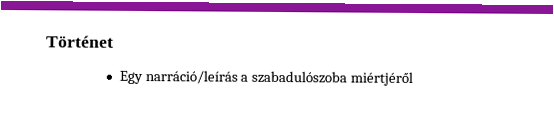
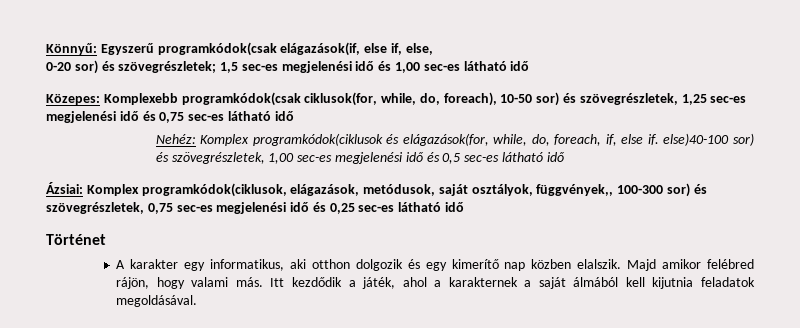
+ Könnyű: Egyszerű programkódok(csak elágazások(if, else if, else,
+ 0-20 sor) és szövegrészletek; 1,5 sec-es megjelenési idő és 1,00 sec-es látható idő
+ Közepes: Komplexebb programkódok(csak ciklusok(for, while, do, foreach), 10-50 sor) és szövegrészletek, 1,25 sec-es megjelenési idő és 0,75 sec-es látható idő
+ Nehéz: Komplex programkódok(ciklusok és elágazások(for, while, do, foreach, if, else if. else)40-100 sor) és szövegrészletek, 1,00 sec-es megjelenési idő és 0,5 sec-es látható idő
+ Ázsiai: Komplex programkódok(ciklusok, elágazások, metódusok, saját osztályok, függvények,, 100-300 sor) és szövegrészletek, 0,75 sec-es megjelenési idő és 0,25 sec-es látható idő
  Történet
- Egy narráció/leírás a szabadulószoba miértjéről
+ A karakter egy informatikus, aki otthon dolgozik és egy kimerítő nap közben elalszik. Majd amikor felébred rájön, hogy valami más. Itt kezdődik a játék, ahol a karakternek a saját álmából kell kijutnia feladatok megoldásával.

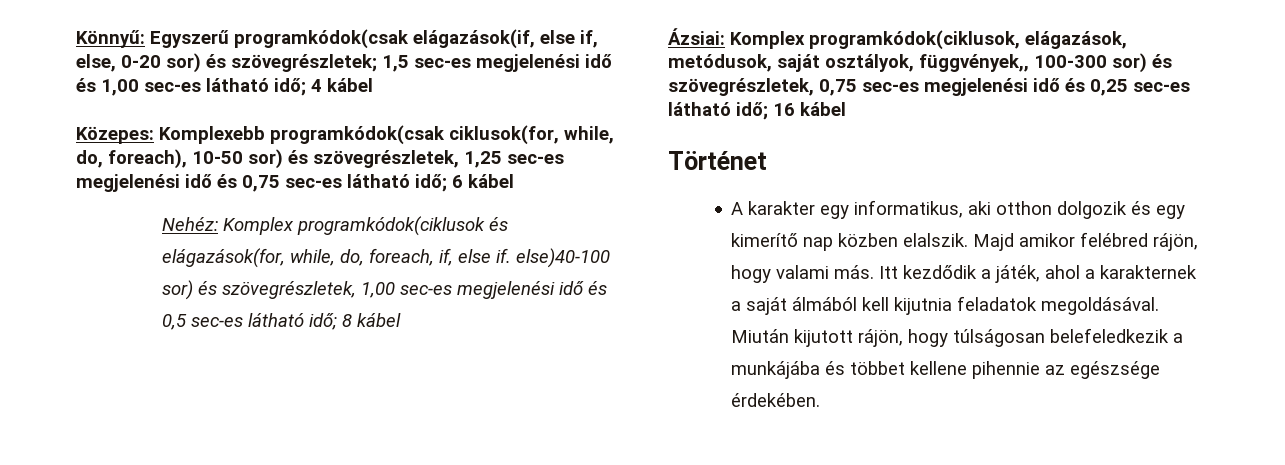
- Könnyű: Egyszerű programkódok(csak elágazások(if, else if, else,
- 0-20 sor) és szövegrészletek; 1,5 sec-es megjelenési idő és 1,00 sec-es látható idő
+ Könnyű: Egyszerű programkódok(csak elágazások(if, else if, else, 0-20 sor) és szövegrészletek; 1,5 sec-es megjelenési idő és 1,00 sec-es látható idő; 4 kábel
- Közepes: Komplexebb programkódok(csak ciklusok(for, while, do, foreach), 10-50 sor) és szövegrészletek, 1,25 sec-es megjelenési idő és 0,75 sec-es látható idő
+ Közepes: Komplexebb programkódok(csak ciklusok(for, while, do, foreach), 10-50 sor) és szövegrészletek, 1,25 sec-es megjelenési idő és 0,75 sec-es látható idő; 6 kábel
- Nehéz: Komplex programkódok(ciklusok és elágazások(for, while, do, foreach, if, else if. else)40-100 sor) és szövegrészletek, 1,00 sec-es megjelenési idő és 0,5 sec-es látható idő
+ Nehéz: Komplex programkódok(ciklusok és elágazások(for, while, do, foreach, if, else if. else)40-100 sor) és szövegrészletek, 1,00 sec-es megjelenési idő és 0,5 sec-es látható idő; 8 kábel
- Ázsiai: Komplex programkódok(ciklusok, elágazások, metódusok, saját osztályok, függvények,, 100-300 sor) és szövegrészletek, 0,75 sec-es megjelenési idő és 0,25 sec-es látható idő
+ Ázsiai: Komplex programkódok(ciklusok, elágazások, metódusok, saját osztályok, függvények,, 100-300 sor) és szövegrészletek, 0,75 sec-es megjelenési idő és 0,25 sec-es látható idő; 16 kábel
+ Miután kijutott rájön, hogy túlságosan belefeledkezik a munkájába és többet kellene pihennie az egészsége érdekében.

